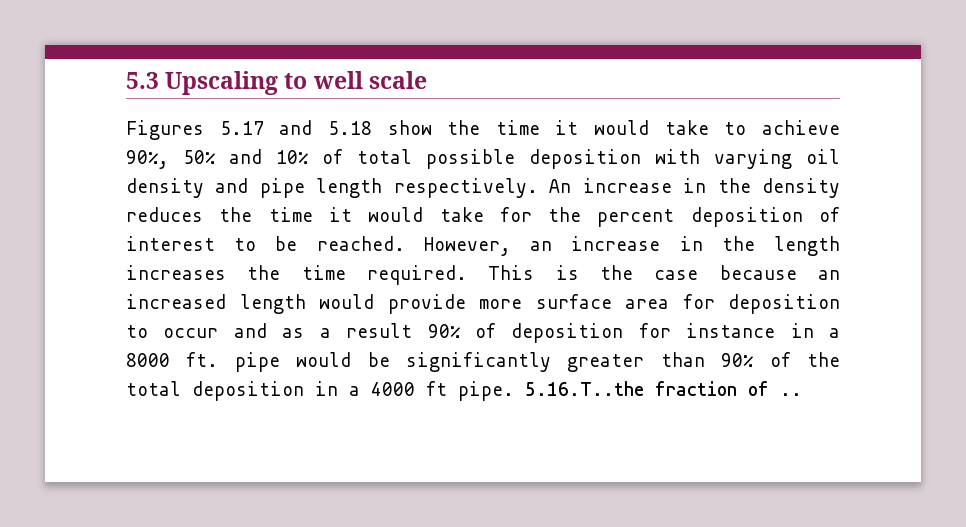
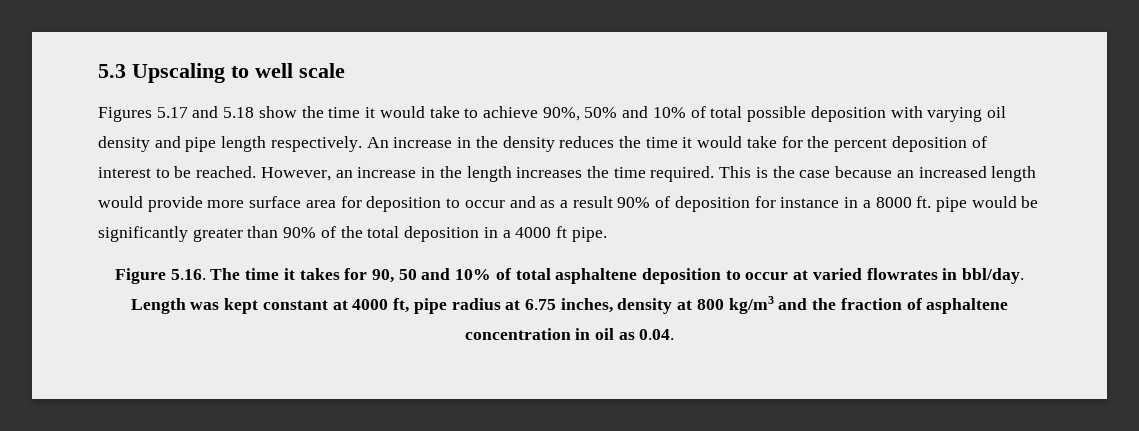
- This is the case because an increased length would provide more surface area for deposition to occur and as a result 90% of deposition for instance in a 8000 ft. pipe would be significantly greater than 90% of the total deposition in a 4000 ft pipe. 5.16.T..the fraction of ..
+ This is the case because an increased length would provide more surface area for deposition to occur and as a result 90% of deposition for instance in a 8000 ft. pipe would be significantly greater than 90% of the total deposition in a 4000 ft pipe.
+ Figure 5.16. The time it takes for 90, 50 and 10% of total asphaltene deposition to occur at varied flowrates in bbl/day. Length was kept constant at 4000 ft, pipe radius at 6.75 inches, density at 800 kg/m3 and the fraction of asphaltene concentration in oil as 0.04.

